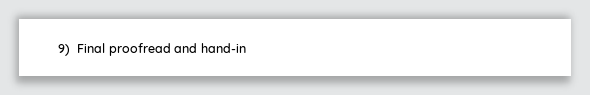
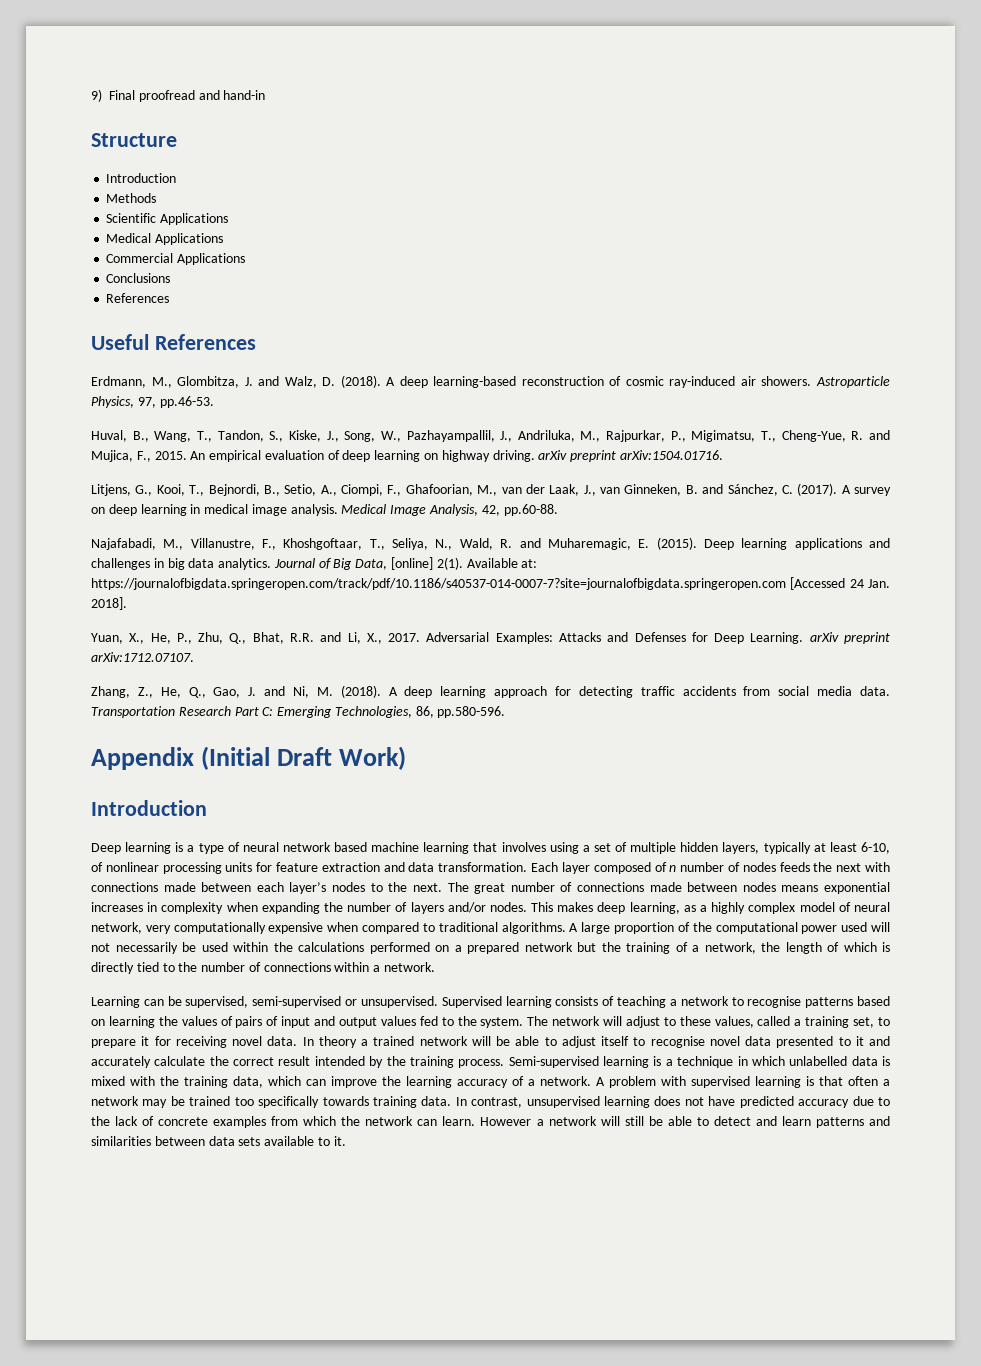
+ Structure
+ Introduction
+ Methods
+ Scientific Applications
+ Medical Applications
+ Commercial Applications
+ Conclusions
+ References
+ Useful References
+ Erdmann, M., Glombitza, J. and Walz, D. (2018). A deep learning-based reconstruction of cosmic ray-induced air showers. Astroparticle Physics, 97, pp.46-53.
+ Huval, B., Wang, T., Tandon, S., Kiske, J., Song, W., Pazhayampallil, J., Andriluka, M., Rajpurkar, P., Migimatsu, T., Cheng-Yue, R. and Mujica, F., 2015. An empirical evaluation of deep learning on highway driving. arXiv preprint arXiv:1504.01716.
+ Litjens, G., Kooi, T., Bejnordi, B., Setio, A., Ciompi, F., Ghafoorian, M., van der Laak, J., van Ginneken, B. and Sánchez, C. (2017). A survey on deep learning in medical image analysis. Medical Image Analysis, 42, pp.60-88.
+ Najafabadi, M., Villanustre, F., Khoshgoftaar, T., Seliya, N., Wald, R. and Muharemagic, E. (2015). Deep learning applications and challenges in big data analytics. Journal of Big Data, [online] 2(1). Available at: https://journalofbigdata.springeropen.com/track/pdf/10.1186/s40537-014-0007-7?site=journalofbigdata.springeropen.com [Accessed 24 Jan. 2018].
+ Yuan, X., He, P., Zhu, Q., Bhat, R.R. and Li, X., 2017. Adversarial Examples: Attacks and Defenses for Deep Learning. arXiv preprint arXiv:1712.07107.
+ Zhang, Z., He, Q., Gao, J. and Ni, M. (2018). A deep learning approach for detecting traffic accidents from social media data. Transportation Research Part C: Emerging Technologies, 86, pp.580-596.
+ Appendix (Initial Draft Work)
+ Introduction
+ Deep learning is a type of neural network based machine learning that involves using a set of multiple hidden layers, typically at least 6-10, of nonlinear processing units for feature extraction and data transformation. Each layer composed of n number of nodes feeds the next with connections made between each layer’s nodes to the next. The great number of connections made between nodes means exponential increases in complexity when expanding the number of layers and/or nodes. This makes deep learning, as a highly complex model of neural network, very computationally expensive when compared to traditional algorithms. A large proportion of the computational power used will not necessarily be used within the calculations performed on a prepared network but the training of a network, the length of which is directly tied to the number of connections within a network.
+ Learning can be supervised, semi-supervised or unsupervised. Supervised learning consists of teaching a network to recognise patterns based on learning the values of pairs of input and output values fed to the system. The network will adjust to these values, called a training set, to prepare it for receiving novel data. In theory a trained network will be able to adjust itself to recognise novel data presented to it and accurately calculate the correct result intended by the training process. Semi-supervised learning is a technique in which unlabelled data is mixed with the training data, which can improve the learning accuracy of a network. A problem with supervised learning is that often a network may be trained too specifically towards training data. In contrast, unsupervised learning does not have predicted accuracy due to the lack of concrete examples from which the network can learn. However a network will still be able to detect and learn patterns and similarities between data sets available to it.

